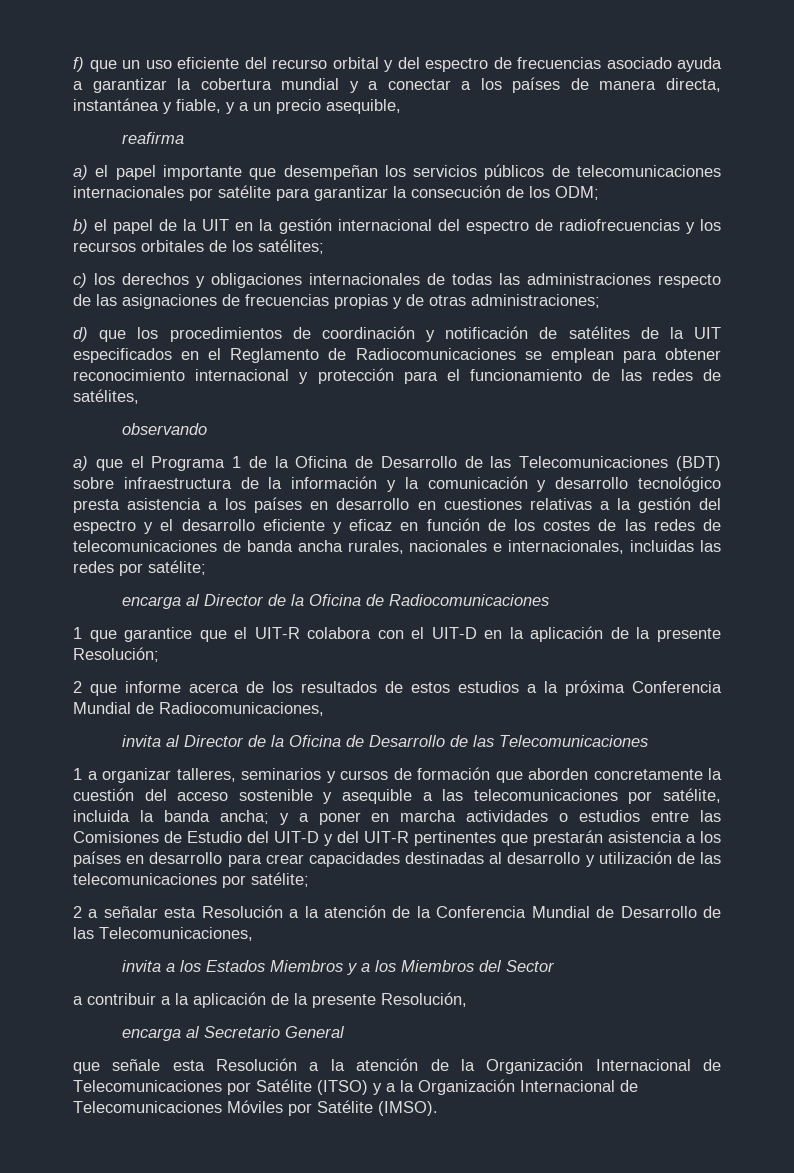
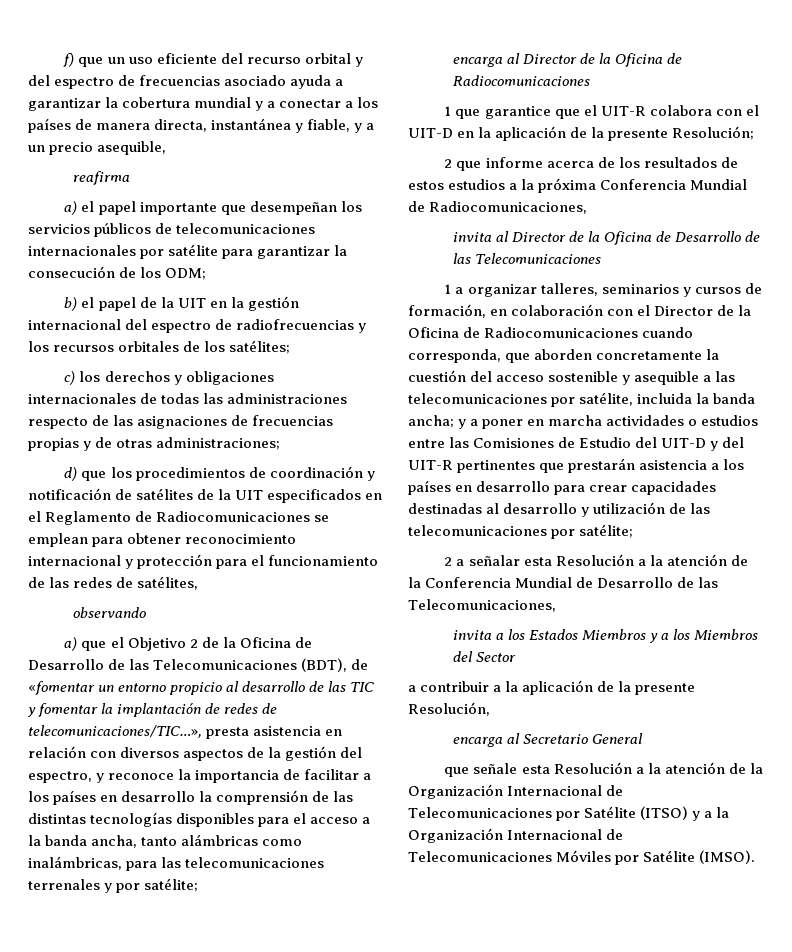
- a) que el Programa 1 de la Oficina de Desarrollo de las Telecomunicaciones (BDT) sobre infraestructura de la información y la comunicación y desarrollo tecnológico presta asistencia a los países en desarrollo en cuestiones relativas a la gestión del espectro y el desarrollo eficiente y eficaz en función de los costes de las redes de telecomunicaciones de banda ancha rurales, nacionales e internacionales, incluidas las redes por satélite;
+ a) que el Objetivo 2 de la Oficina de Desarrollo de las Telecomunicaciones (BDT), de «fomentar un entorno propicio al desarrollo de las TIC y fomentar la implantación de redes de telecomunicaciones/TIC…», presta asistencia en relación con diversos aspectos de la gestión del espectro, y reconoce la importancia de facilitar a los países en desarrollo la comprensión de las distintas tecnologías disponibles para el acceso a la banda ancha, tanto alámbricas como inalámbricas, para las telecomunicaciones terrenales y por satélite;
- 1 a organizar talleres, seminarios y cursos de formación que aborden concretamente la cuestión del acceso sostenible y asequible a las telecomunicaciones por satélite, incluida la banda ancha;
+ 1 a organizar talleres, seminarios y cursos de formación, en colaboración con el Director de la Oficina de Radiocomunicaciones cuando corresponda, que aborden concretamente la cuestión del acceso sostenible y asequible a las telecomunicaciones por satélite, incluida la banda ancha;

